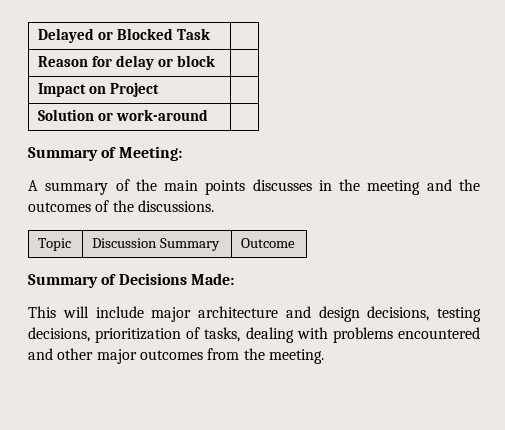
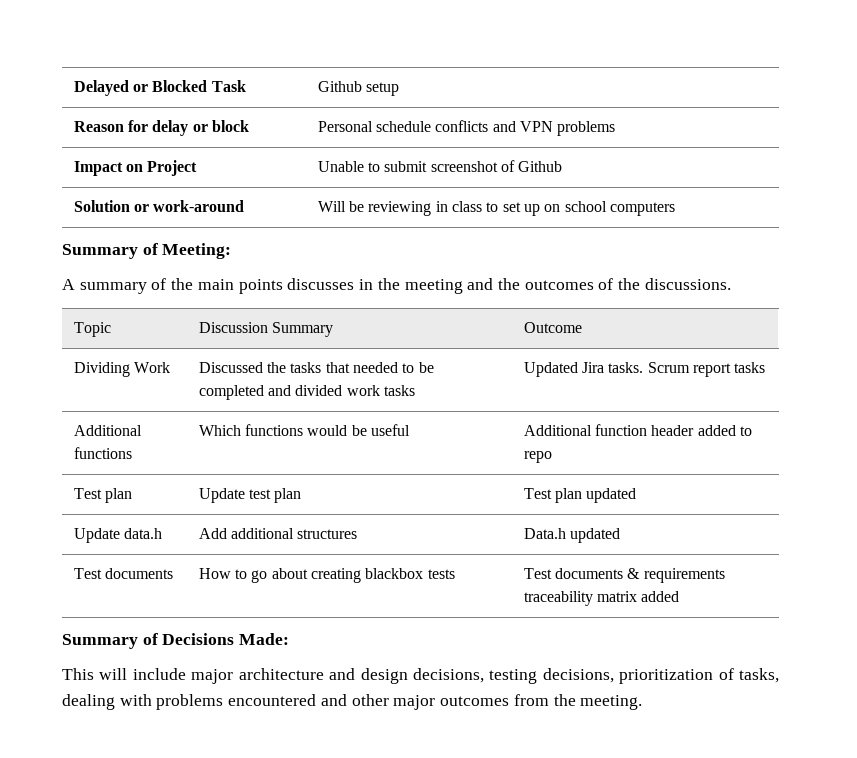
- Delayed or Blocked Task |
+ Delayed or Blocked Task | Github setup
- Reason for delay or block |
- Impact on Project |
- Solution or work-around |
+ Reason for delay or block | Personal schedule conflicts and VPN problems
+ Impact on Project | Unable to submit screenshot of Github
+ Solution or work-around | Will be reviewing in class to set up on school computers
+ Dividing Work | Discussed the tasks that needed to be completed and divided work tasks | Updated Jira tasks. Scrum report tasks
+ Additional functions | Which functions would be useful | Additional function header added to repo
+ Test plan | Update test plan | Test plan updated
+ Update data.h | Add additional structures | Data.h updated
+ Test documents | How to go about creating blackbox tests | Test documents & requirements traceability matrix added

